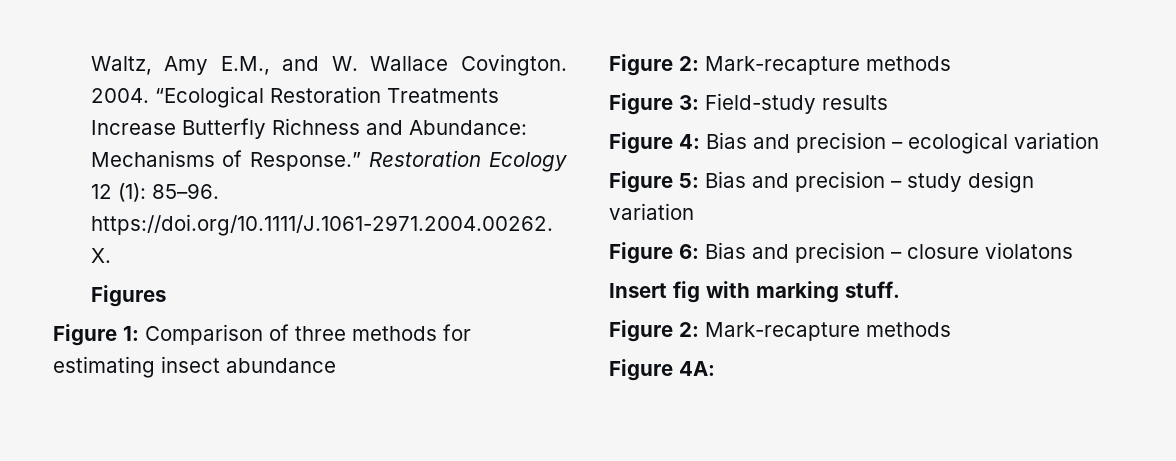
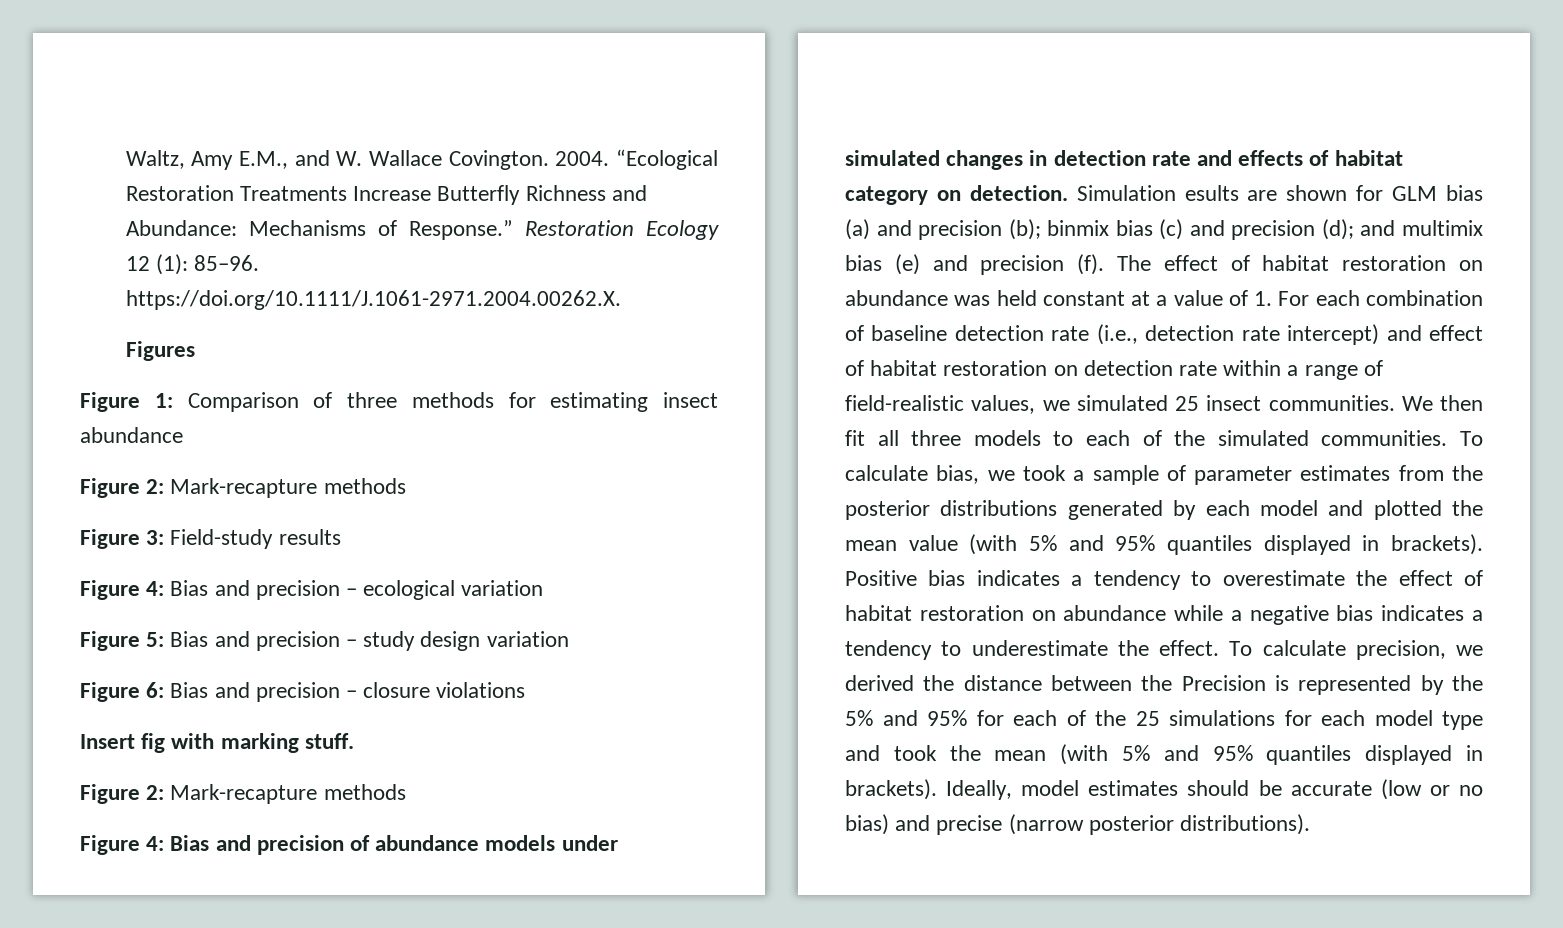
- Figure 6: Bias and precision – closure violatons
+ Figure 6: Bias and precision – closure violations
- Figure 4A:
+ Figure 4: Bias and precision of abundance models under simulated changes in detection rate and effects of habitat category on detection. Simulation esults are shown for GLM bias (a) and precision (b); binmix bias (c) and precision (d); and multimix bias (e) and precision (f). The effect of habitat restoration on abundance was held constant at a value of 1. For each combination of baseline detection rate (i.e., detection rate intercept) and effect of habitat restoration on detection rate within a range of field-realistic values, we simulated 25 insect communities. We then fit all three models to each of the simulated communities. To calculate bias, we took a sample of parameter estimates from the posterior distributions generated by each model and plotted the mean value (with 5% and 95% quantiles displayed in brackets). Positive bias indicates a tendency to overestimate the effect of habitat restoration on abundance while a negative bias indicates a tendency to underestimate the effect. To calculate precision, we derived the distance between the Precision is represented by the 5% and 95% for each of the 25 simulations for each model type and took the mean (with 5% and 95% quantiles displayed in brackets). Ideally, model estimates should be accurate (low or no bias) and precise (narrow posterior distributions).

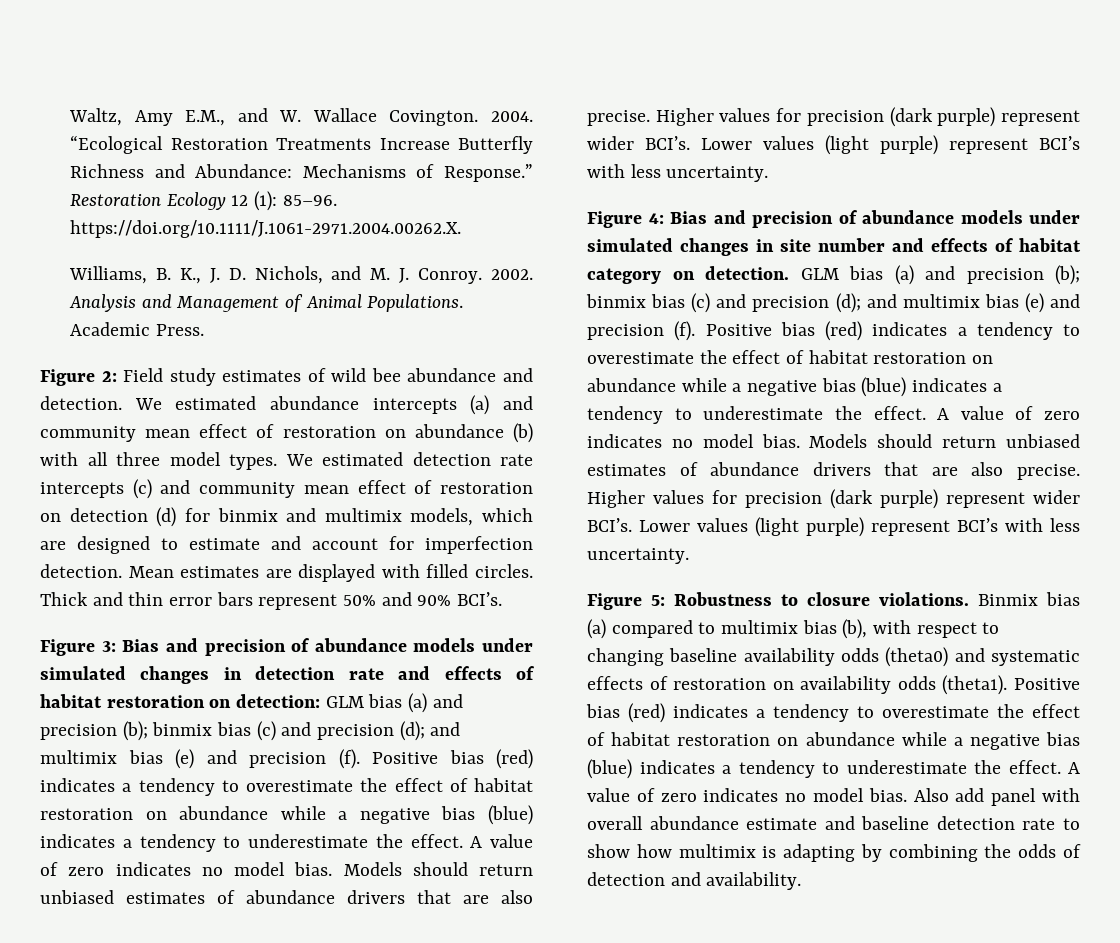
- Figures
- Figure 1: Comparison of three methods for estimating insect abundance
- Figure 2: Mark-recapture methods
- Figure 3: Field-study results
- Figure 4: Bias and precision – ecological variation
- Figure 5: Bias and precision – study design variation
- Figure 6: Bias and precision – closure violations
- Insert fig with marking stuff.
- Figure 2: Mark-recapture methods
- Figure 4: Bias and precision of abundance models under simulated changes in detection rate and effects of habitat category on detection. Simulation esults are shown for GLM bias (a) and precision (b); binmix bias (c) and precision (d); and multimix bias (e) and precision (f). The effect of habitat restoration on abundance was held constant at a value of 1. For each combination of baseline detection rate (i.e., detection rate intercept) and effect of habitat restoration on detection rate within a range of field-realistic values, we simulated 25 insect communities. We then fit all three models to each of the simulated communities. To calculate bias, we took a sample of parameter estimates from the posterior distributions generated by each model and plotted the mean value (with 5% and 95% quantiles displayed in brackets). Positive bias indicates a tendency to overestimate the effect of habitat restoration on abundance while a negative bias indicates a tendency to underestimate the effect. To calculate precision, we derived the distance between the Precision is represented by the 5% and 95% for each of the 25 simulations for each model type and took the mean (with 5% and 95% quantiles displayed in brackets). Ideally, model estimates should be accurate (low or no bias) and precise (narrow posterior distributions).
+ Williams, B. K., J. D. Nichols, and M. J. Conroy. 2002. Analysis and Management of Animal Populations. Academic Press.
+ Figure 2: Field study estimates of wild bee abundance and detection. We estimated abundance intercepts (a) and community mean effect of restoration on abundance (b) with all three model types. We estimated detection rate intercepts (c) and community mean effect of restoration on detection (d) for binmix and multimix models, which are designed to estimate and account for imperfection detection. Mean estimates are displayed with filled circles. Thick and thin error bars represent 50% and 90% BCI’s.
+ Figure 3: Bias and precision of abundance models under simulated changes in detection rate and effects of habitat restoration on detection: GLM bias (a) and precision (b); binmix bias (c) and precision (d); and multimix bias (e) and precision (f). Positive bias (red) indicates a tendency to overestimate the effect of habitat restoration on abundance while a negative bias (blue) indicates a tendency to underestimate the effect. A value of zero indicates no model bias. Models should return unbiased estimates of abundance drivers that are also precise. Higher values for precision (dark purple) represent wider BCI’s. Lower values (light purple) represent BCI’s with less uncertainty.
+ Figure 4: Bias and precision of abundance models under simulated changes in site number and effects of habitat category on detection. GLM bias (a) and precision (b); binmix bias (c) and precision (d); and multimix bias (e) and precision (f). Positive bias (red) indicates a tendency to overestimate the effect of habitat restoration on abundance while a negative bias (blue) indicates a tendency to underestimate the effect. A value of zero indicates no model bias. Models should return unbiased estimates of abundance drivers that are also precise. Higher values for precision (dark purple) represent wider BCI’s. Lower values (light purple) represent BCI’s with less uncertainty.
+ Figure 5: Robustness to closure violations. Binmix bias (a) compared to multimix bias (b), with respect to changing baseline availability odds (theta0) and systematic effects of restoration on availability odds (theta1). Positive bias (red) indicates a tendency to overestimate the effect of habitat restoration on abundance while a negative bias (blue) indicates a tendency to underestimate the effect. A value of zero indicates no model bias. Also add panel with overall abundance estimate and baseline detection rate to show how multimix is adapting by combining the odds of detection and availability.

